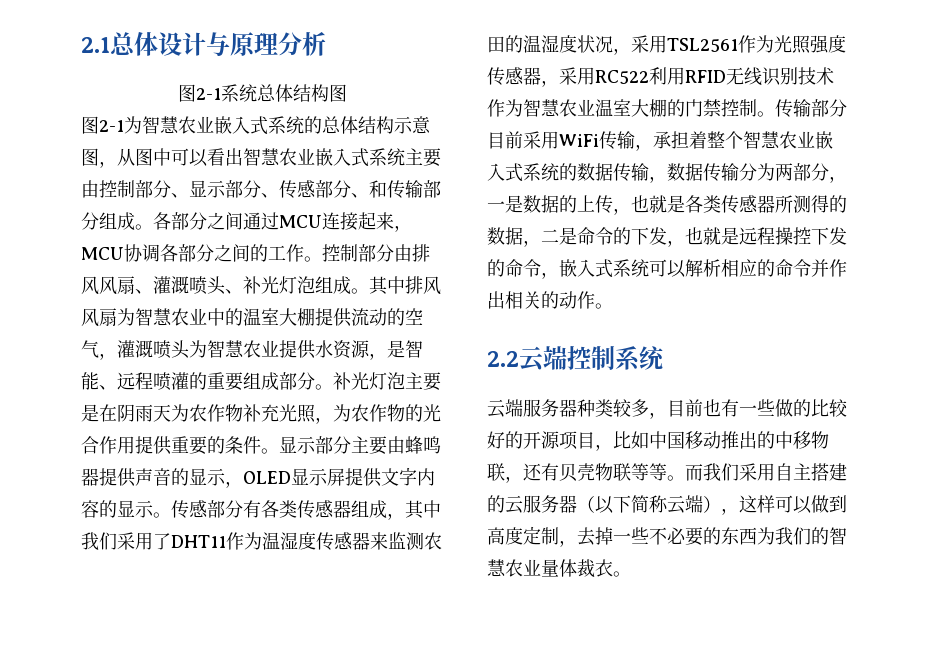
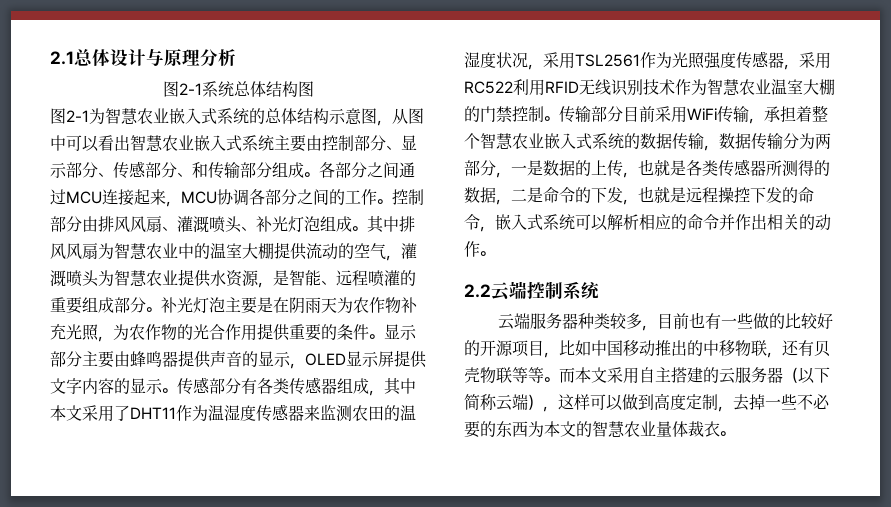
- 传感部分有各类传感器组成，其中我们采用了DHT11作为温湿度传感器来监测农田的温湿度状况，采用TSL2561作为光照强度传感器，采用RC522利用RFID无线识别技术作为智慧农业温室大棚的门禁控制。
+ 传感部分有各类传感器组成，其中本文采用了DHT11作为温湿度传感器来监测农田的温湿度状况，采用TSL2561作为光照强度传感器，采用RC522利用RFID无线识别技术作为智慧农业温室大棚的门禁控制。
- 而我们采用自主搭建的云服务器（以下简称云端），这样可以做到高度定制，去掉一些不必要的东西为我们的智慧农业量体裁衣。
+ 而本文采用自主搭建的云服务器（以下简称云端），这样可以做到高度定制，去掉一些不必要的东西为本文的智慧农业量体裁衣。

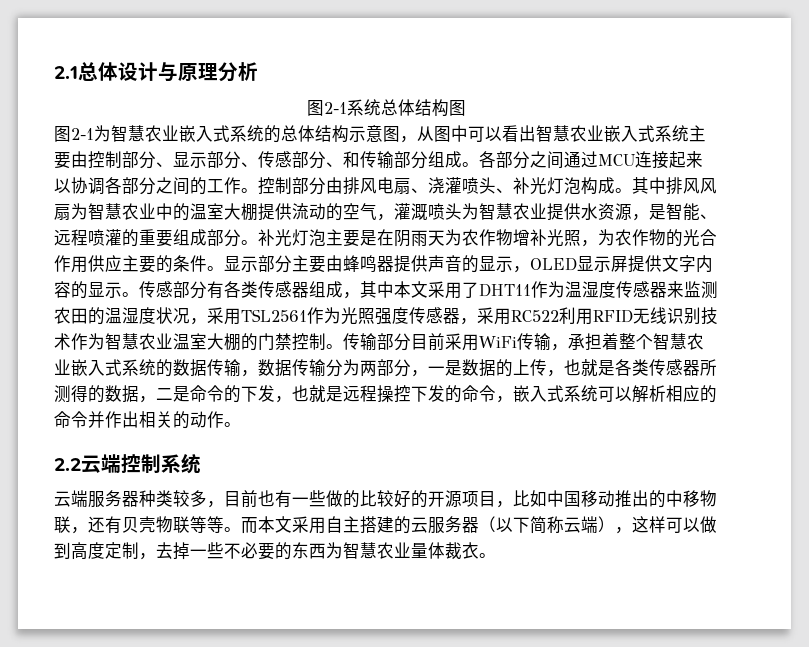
- 各部分之间通过MCU连接起来，MCU协调各部分之间的工作。
+ 各部分之间通过MCU连接起来以协调各部分之间的工作。
- 控制部分由排风风扇、灌溉喷头、补光灯泡组成。
+ 控制部分由排风电扇、浇灌喷头、补光灯泡构成。
- 补光灯泡主要是在阴雨天为农作物补充光照，为农作物的光合作用提供重要的条件。
+ 补光灯泡主要是在阴雨天为农作物增补光照，为农作物的光合作用供应主要的条件。
- 而本文采用自主搭建的云服务器（以下简称云端），这样可以做到高度定制，去掉一些不必要的东西为本文的智慧农业量体裁衣。
+ 而本文采用自主搭建的云服务器（以下简称云端），这样可以做到高度定制，去掉一些不必要的东西为智慧农业量体裁衣。

